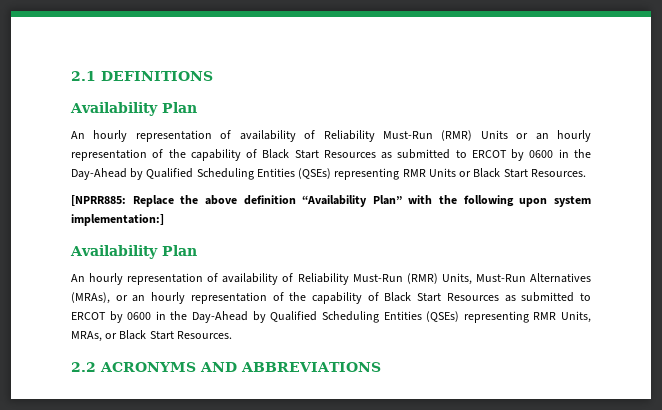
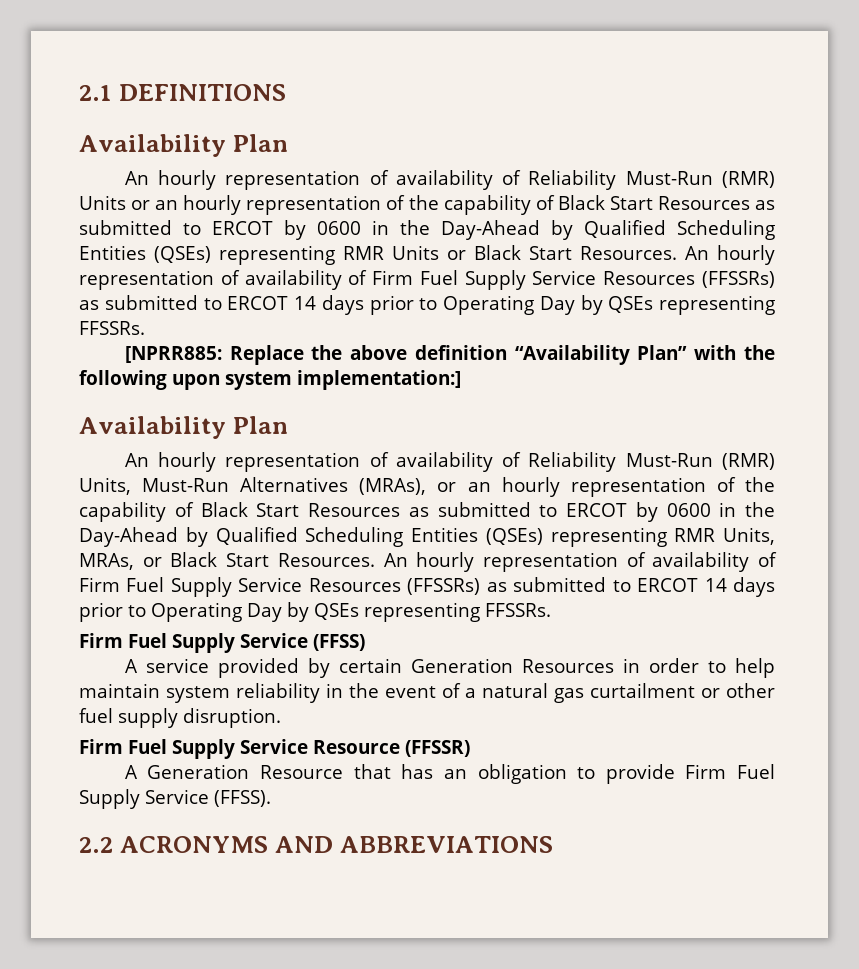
- An hourly representation of availability of Reliability Must-Run (RMR) Units or an hourly representation of the capability of Black Start Resources as submitted to ERCOT by 0600 in the Day-Ahead by Qualified Scheduling Entities (QSEs) representing RMR Units or Black Start Resources.
+ An hourly representation of availability of Reliability Must-Run (RMR) Units or an hourly representation of the capability of Black Start Resources as submitted to ERCOT by 0600 in the Day-Ahead by Qualified Scheduling Entities (QSEs) representing RMR Units or Black Start Resources. An hourly representation of availability of Firm Fuel Supply Service Resources (FFSSRs) as submitted to ERCOT 14 days prior to Operating Day by QSEs representing FFSSRs.
- An hourly representation of availability of Reliability Must-Run (RMR) Units, Must-Run Alternatives (MRAs), or an hourly representation of the capability of Black Start Resources as submitted to ERCOT by 0600 in the Day-Ahead by Qualified Scheduling Entities (QSEs) representing RMR Units, MRAs, or Black Start Resources.
+ An hourly representation of availability of Reliability Must-Run (RMR) Units, Must-Run Alternatives (MRAs), or an hourly representation of the capability of Black Start Resources as submitted to ERCOT by 0600 in the Day-Ahead by Qualified Scheduling Entities (QSEs) representing RMR Units, MRAs, or Black Start Resources. An hourly representation of availability of Firm Fuel Supply Service Resources (FFSSRs) as submitted to ERCOT 14 days prior to Operating Day by QSEs representing FFSSRs.
+ Firm Fuel Supply Service (FFSS)
+ A service provided by certain Generation Resources in order to help maintain system reliability in the event of a natural gas curtailment or other fuel supply disruption.
+ Firm Fuel Supply Service Resource (FFSSR)
+ A Generation Resource that has an obligation to provide Firm Fuel Supply Service (FFSS).

